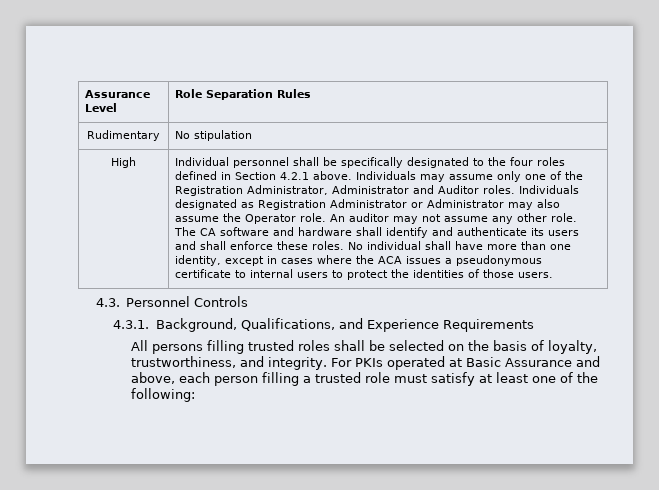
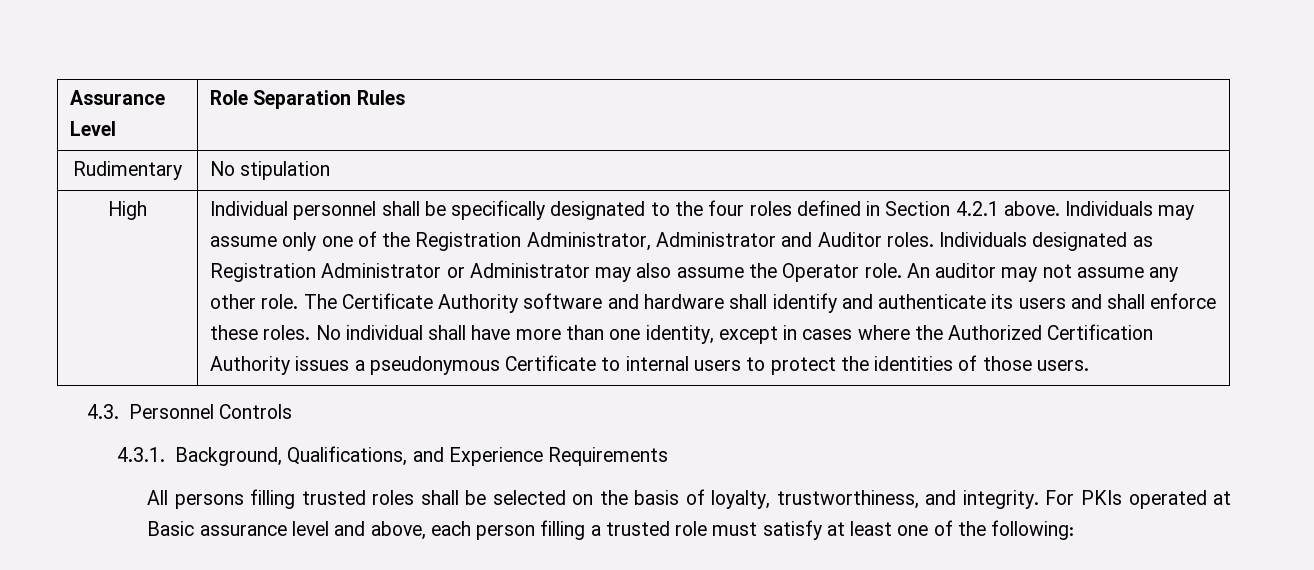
- The CA software and hardware shall identify and authenticate its users and shall enforce these roles.
+ The Certificate Authority software and hardware shall identify and authenticate its users and shall enforce these roles.
- No individual shall have more than one identity, except in cases where the ACA issues a pseudonymous certificate to internal users to protect the identities of those users.
+ No individual shall have more than one identity, except in cases where the Authorized Certification Authority issues a pseudonymous Certificate to internal users to protect the identities of those users.
- For PKIs operated at Basic Assurance and above, each person filling a trusted role must satisfy at least one of the following:
+ For PKIs operated at Basic assurance level and above, each person filling a trusted role must satisfy at least one of the following:

